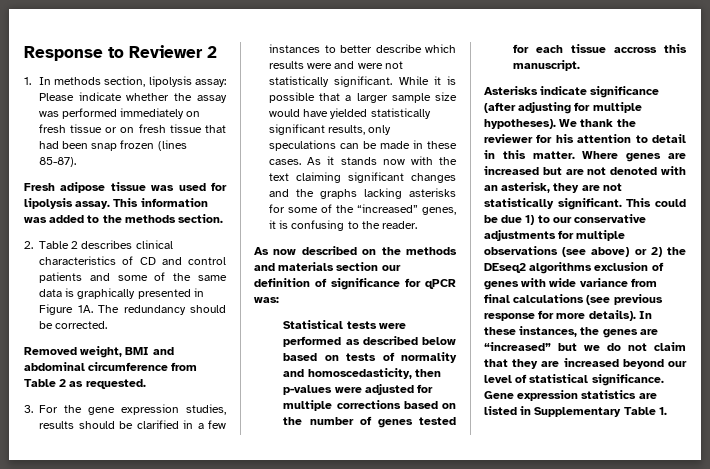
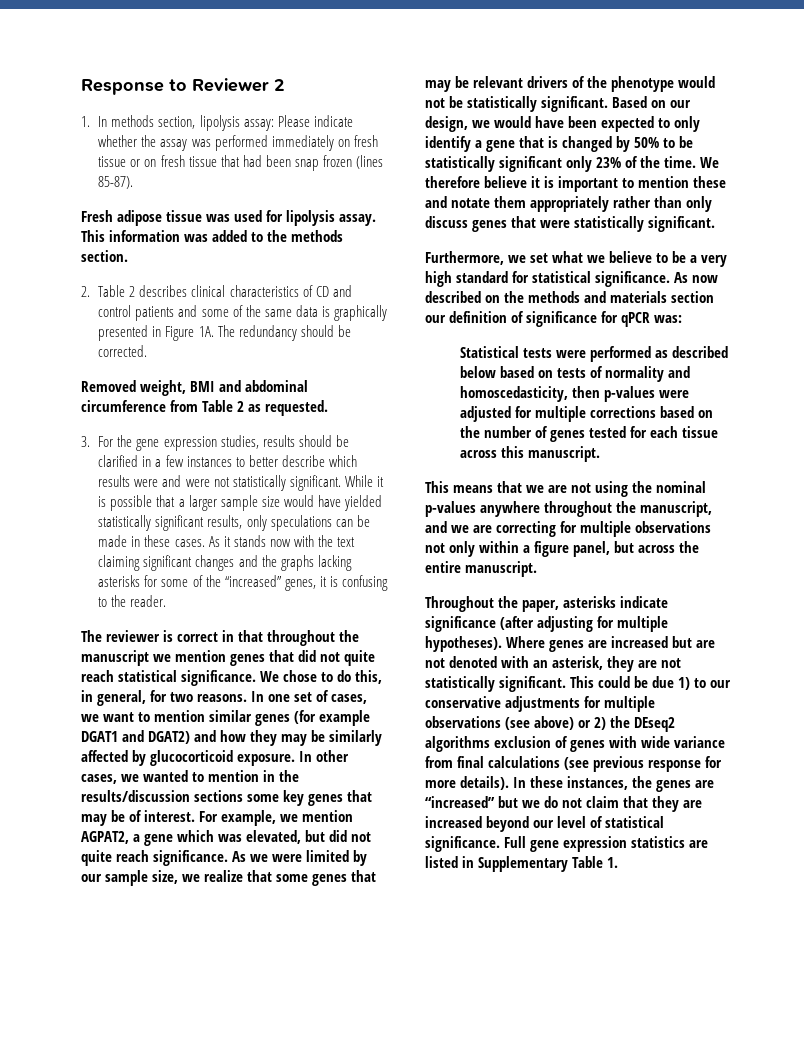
+ The reviewer is correct in that throughout the manuscript we mention genes that did not quite reach statistical significance. We chose to do this, in general, for two reasons. In one set of cases, we want to mention similar genes (for example DGAT1 and DGAT2) and how they may be similarly affected by glucocorticoid exposure. In other cases, we wanted to mention in the results/discussion sections some key genes that may be of interest. For example, we mention AGPAT2, a gene which was elevated, but did not quite reach significance. As we were limited by our sample size, we realize that some genes that may be relevant drivers of the phenotype would not be statistically significant. Based on our design, we would have been expected to only identify a gene that is changed by 50% to be statistically significant only 23% of the time. We therefore believe it is important to mention these and notate them appropriately rather than only discuss genes that were statistically significant.
+ Furthermore, we set what we believe to be a very high standard for statistical significance.
- Statistical tests were performed as described below based on tests of normality and homoscedasticity, then p-values were adjusted for multiple corrections based on the number of genes tested for each tissue accross this manuscript.
+ Statistical tests were performed as described below based on tests of normality and homoscedasticity, then p-values were adjusted for multiple corrections based on the number of genes tested for each tissue across this manuscript.
- Asterisks indicate significance (after adjusting for multiple hypotheses).
+ This means that we are not using the nominal p-values anywhere throughout the manuscript, and we are correcting for multiple observations not only within a figure panel, but across the entire manuscript.
+ Throughout the paper, asterisks indicate significance (after adjusting for multiple hypotheses).
- We thank the reviewer for his attention to detail in this matter.
- Gene expression statistics are listed in Supplementary Table 1.
+ Full gene expression statistics are listed in Supplementary Table 1.

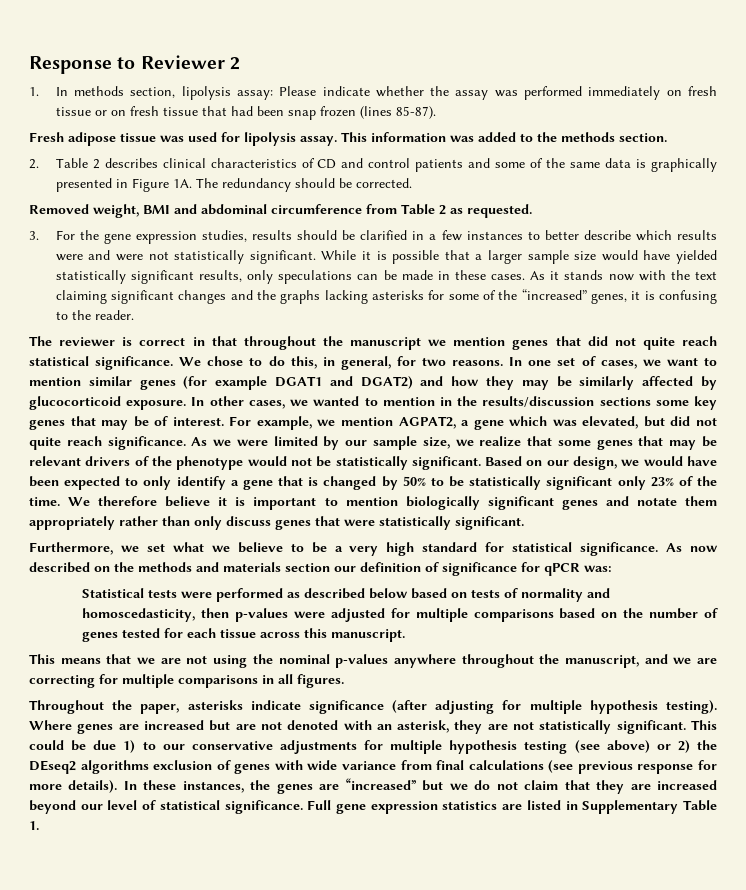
- We therefore believe it is important to mention these and notate them appropriately rather than only discuss genes that were statistically significant.
+ We therefore believe it is important to mention biologically significant genes and notate them appropriately rather than only discuss genes that were statistically significant.
- Statistical tests were performed as described below based on tests of normality and homoscedasticity, then p-values were adjusted for multiple corrections based on the number of genes tested for each tissue across this manuscript.
+ Statistical tests were performed as described below based on tests of normality and homoscedasticity, then p-values were adjusted for multiple comparisons based on the number of genes tested for each tissue across this manuscript.
- This means that we are not using the nominal p-values anywhere throughout the manuscript, and we are correcting for multiple observations not only within a figure panel, but across the entire manuscript.
+ This means that we are not using the nominal p-values anywhere throughout the manuscript, and we are correcting for multiple comparisons in all figures.
- Throughout the paper, asterisks indicate significance (after adjusting for multiple hypotheses).
+ Throughout the paper, asterisks indicate significance (after adjusting for multiple hypothesis testing).
- This could be due 1) to our conservative adjustments for multiple observations (see above) or 2) the DEseq2 algorithms exclusion of genes with wide variance from final calculations (see previous response for more details).
+ This could be due 1) to our conservative adjustments for multiple hypothesis testing (see above) or 2) the DEseq2 algorithms exclusion of genes with wide variance from final calculations (see previous response for more details).

